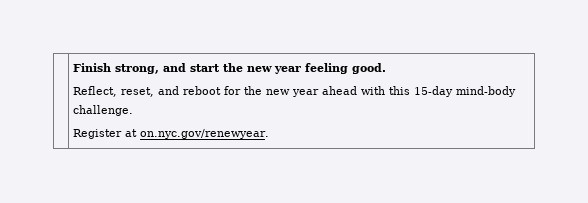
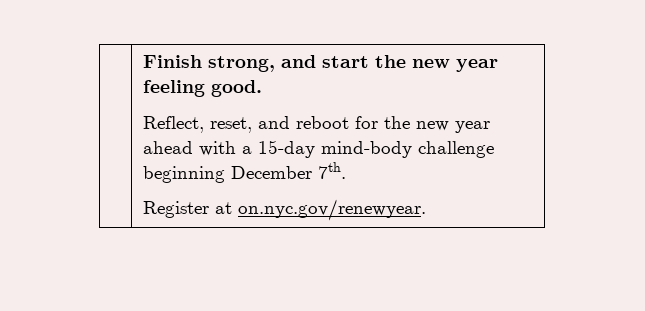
  | Finish strong, and start the new year feeling good.
- Reflect, reset, and reboot for the new year ahead with this 15-day mind-body challenge.
+ Reflect, reset, and reboot for the new year ahead with a 15-day mind-body challenge beginning December 7th.

